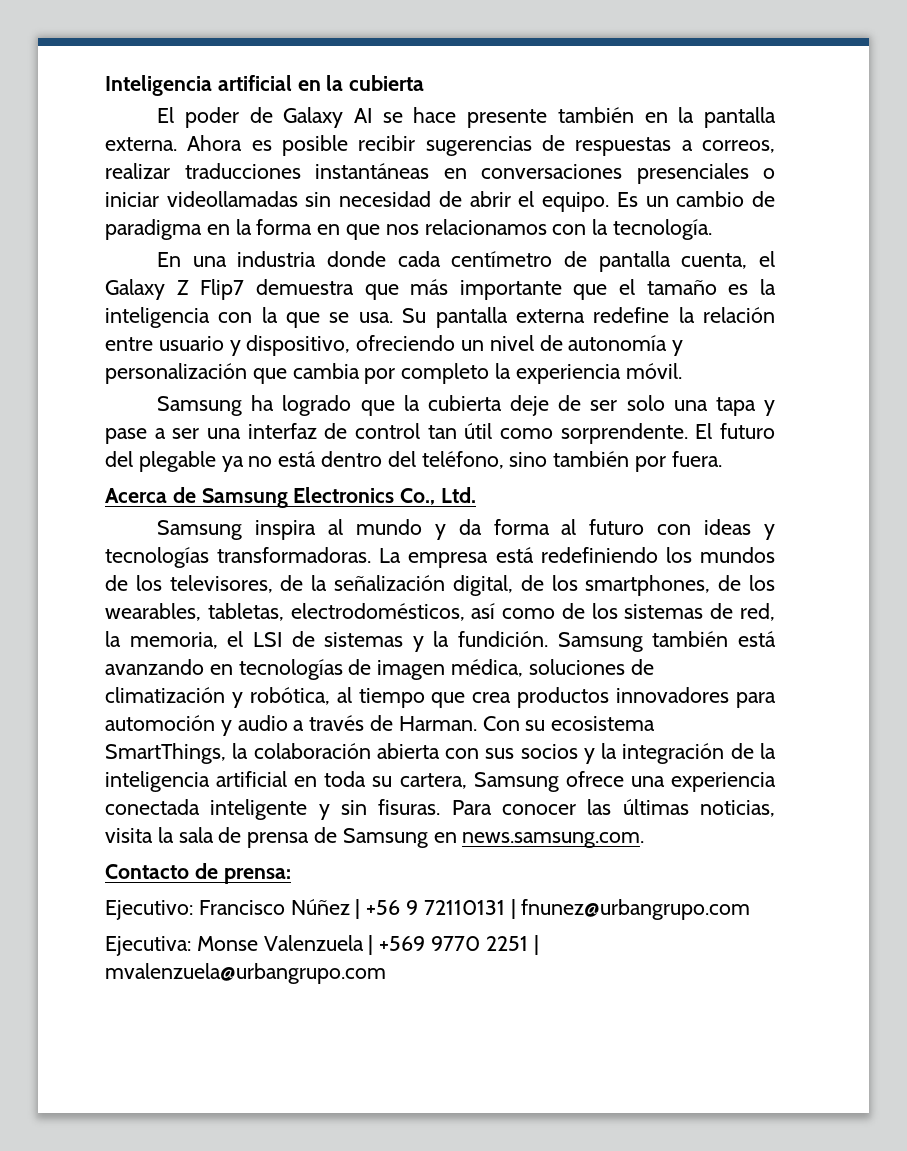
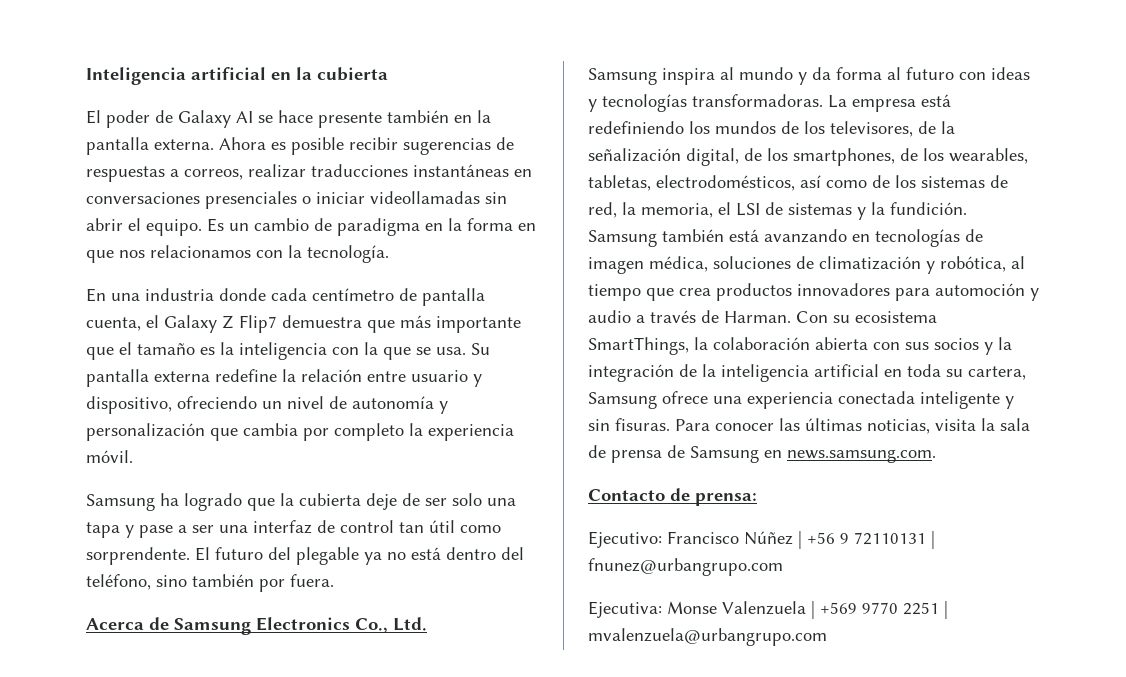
- Ahora es posible recibir sugerencias de respuestas a correos, realizar traducciones instantáneas en conversaciones presenciales o iniciar videollamadas sin necesidad de abrir el equipo.
+ Ahora es posible recibir sugerencias de respuestas a correos, realizar traducciones instantáneas en conversaciones presenciales o iniciar videollamadas sin abrir el equipo.

